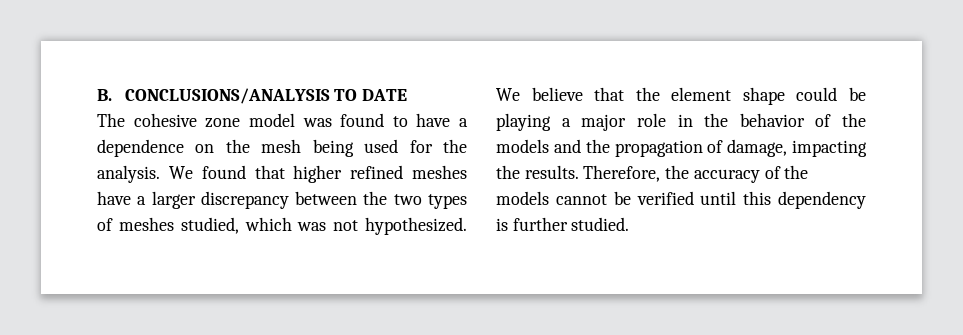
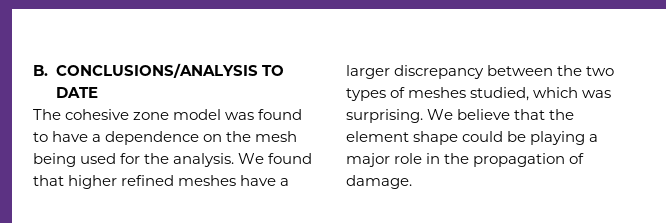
- We found that higher refined meshes have a larger discrepancy between the two types of meshes studied, which was not hypothesized.
+ We found that higher refined meshes have a larger discrepancy between the two types of meshes studied, which was surprising.
- We believe that the element shape could be playing a major role in the behavior of the models and the propagation of damage, impacting the results. Therefore, the accuracy of the models cannot be verified until this dependency is further studied.
+ We believe that the element shape could be playing a major role in the propagation of damage.

